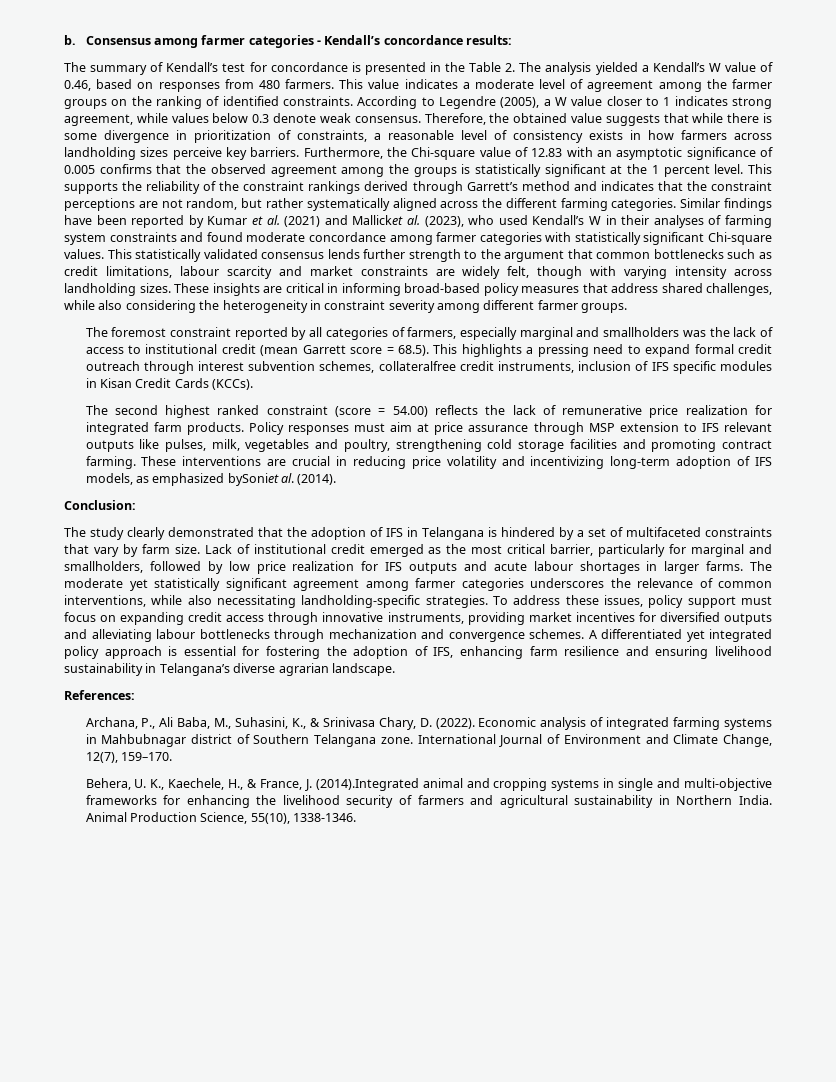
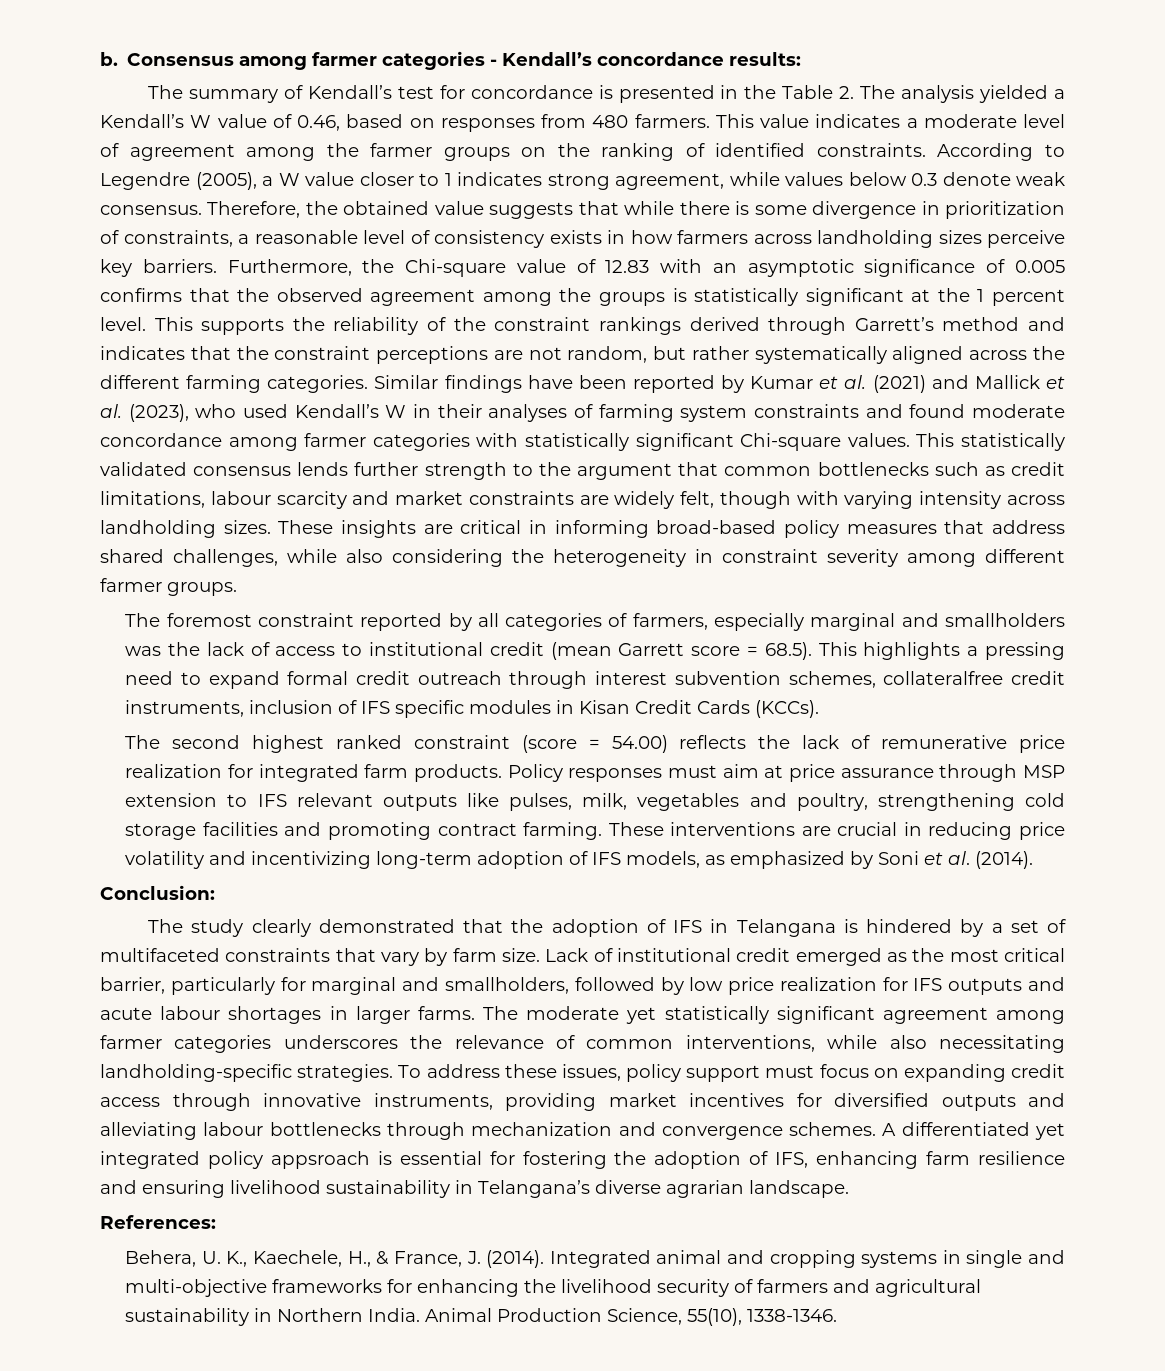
- Similar findings have been reported by Kumar et al. (2021) and Mallicket al. (2023), who used Kendall’s W in their analyses of farming system constraints and found moderate concordance among farmer categories with statistically significant Chi-square values.
+ Similar findings have been reported by Kumar et al. (2021) and Mallick et al. (2023), who used Kendall’s W in their analyses of farming system constraints and found moderate concordance among farmer categories with statistically significant Chi-square values.
- These interventions are crucial in reducing price volatility and incentivizing long-term adoption of IFS models, as emphasized bySoniet al. (2014).
+ These interventions are crucial in reducing price volatility and incentivizing long-term adoption of IFS models, as emphasized by Soni et al. (2014).
- A differentiated yet integrated policy approach is essential for fostering the adoption of IFS, enhancing farm resilience and ensuring livelihood sustainability in Telangana’s diverse agrarian landscape.
+ A differentiated yet integrated policy appsroach is essential for fostering the adoption of IFS, enhancing farm resilience and ensuring livelihood sustainability in Telangana’s diverse agrarian landscape.
- Archana, P., Ali Baba, M., Suhasini, K., & Srinivasa Chary, D. (2022). Economic analysis of integrated farming systems in Mahbubnagar district of Southern Telangana zone. International Journal of Environment and Climate Change, 12(7), 159–170.
- Behera, U. K., Kaechele, H., & France, J. (2014).Integrated animal and cropping systems in single and multi-objective frameworks for enhancing the livelihood security of farmers and agricultural sustainability in Northern India.
+ Behera, U. K., Kaechele, H., & France, J. (2014). Integrated animal and cropping systems in single and multi-objective frameworks for enhancing the livelihood security of farmers and agricultural sustainability in Northern India.

